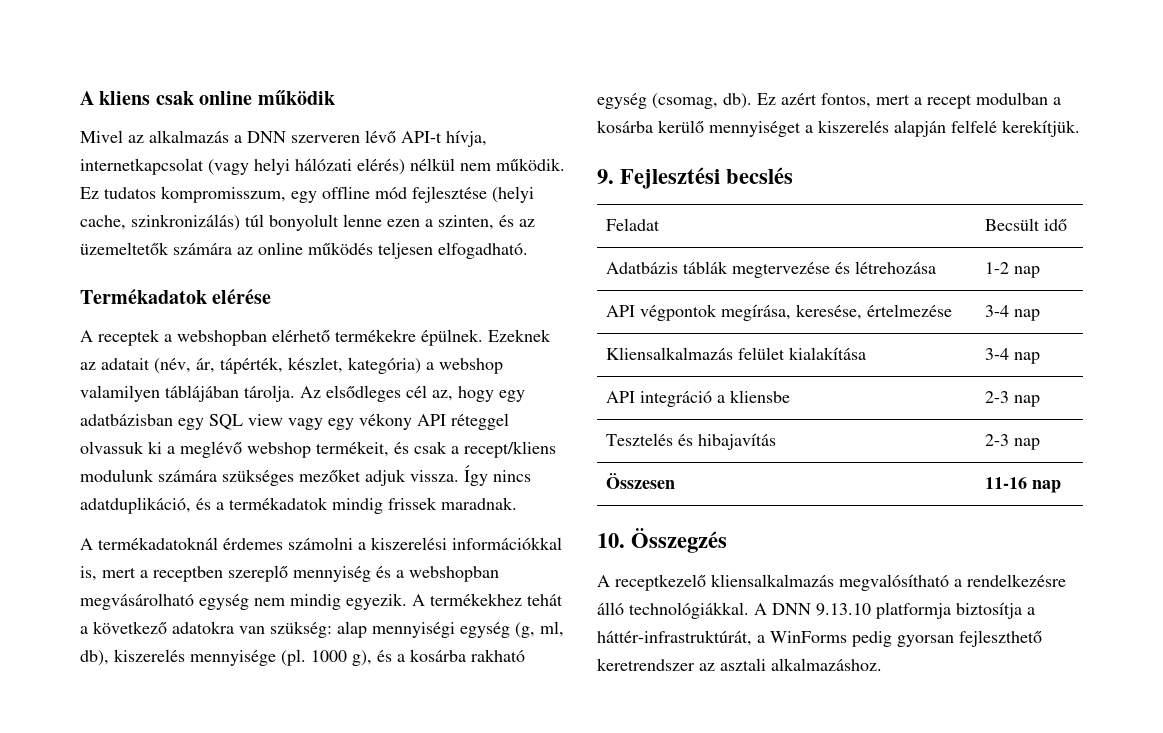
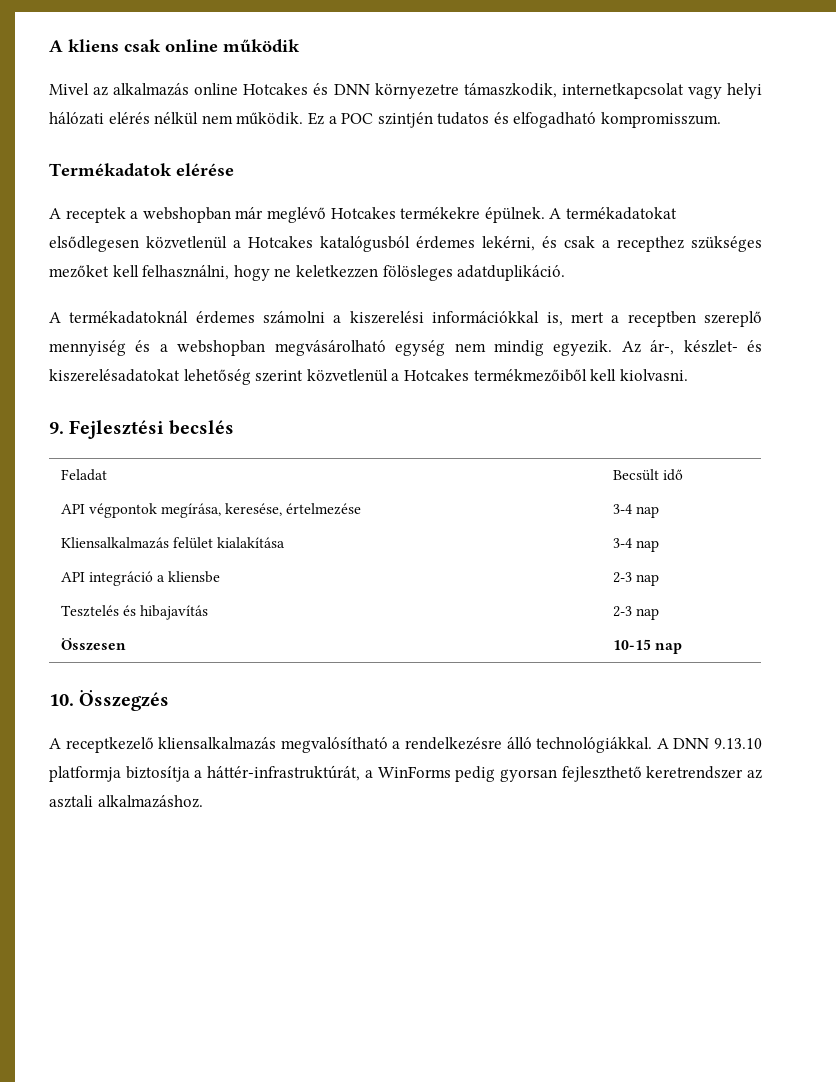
- Mivel az alkalmazás a DNN szerveren lévő API-t hívja, internetkapcsolat (vagy helyi hálózati elérés) nélkül nem működik.
+ Mivel az alkalmazás online Hotcakes és DNN környezetre támaszkodik, internetkapcsolat vagy helyi hálózati elérés nélkül nem működik.
- Ez tudatos kompromisszum, egy offline mód fejlesztése (helyi cache, szinkronizálás) túl bonyolult lenne ezen a szinten, és az üzemeltetők számára az online működés teljesen elfogadható.
+ Ez a POC szintjén tudatos és elfogadható kompromisszum.
- A receptek a webshopban elérhető termékekre épülnek. Ezeknek az adatait (név, ár, tápérték, készlet, kategória) a webshop valamilyen táblájában tárolja. Az elsődleges cél az, hogy egy adatbázisban egy SQL view vagy egy vékony API réteggel olvassuk ki a meglévő webshop termékeit, és csak a recept/kliens modulunk számára szükséges mezőket adjuk vissza. Így nincs adatduplikáció, és a termékadatok mindig frissek maradnak.
+ A receptek a webshopban már meglévő Hotcakes termékekre épülnek. A termékadatokat elsődlegesen közvetlenül a Hotcakes katalógusból érdemes lekérni, és csak a recepthez szükséges mezőket kell felhasználni, hogy ne keletkezzen fölösleges adatduplikáció.
- A termékekhez tehát a következő adatokra van szükség: alap mennyiségi egység (g, ml, db), kiszerelés mennyisége (pl. 1000 g), és a kosárba rakható egység (csomag, db). Ez azért fontos, mert a recept modulban a kosárba kerülő mennyiséget a kiszerelés alapján felfelé kerekítjük.
+ Az ár-, készlet- és kiszerelésadatokat lehetőség szerint közvetlenül a Hotcakes termékmezőiből kell kiolvasni.
- Adatbázis táblák megtervezése és létrehozása | 1-2 nap
- Összesen | 11-16 nap
+ Összesen | 10-15 nap

